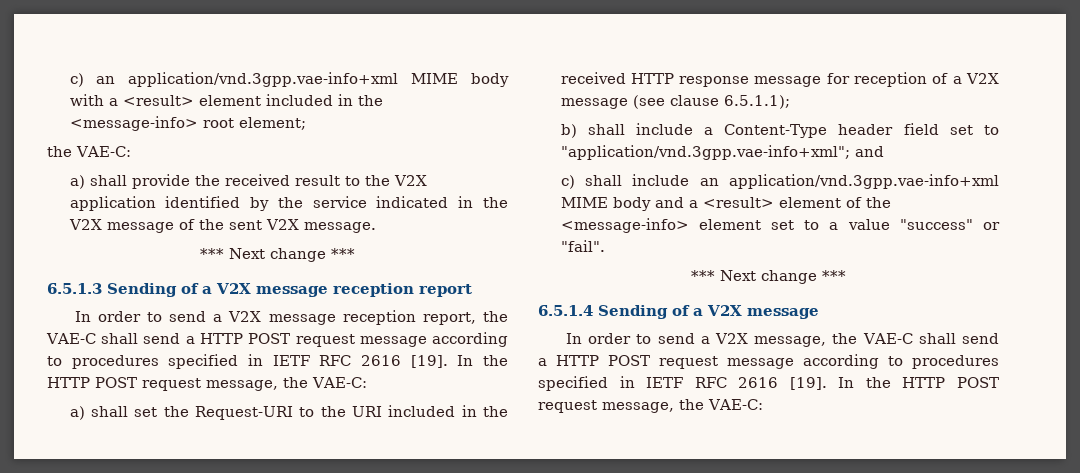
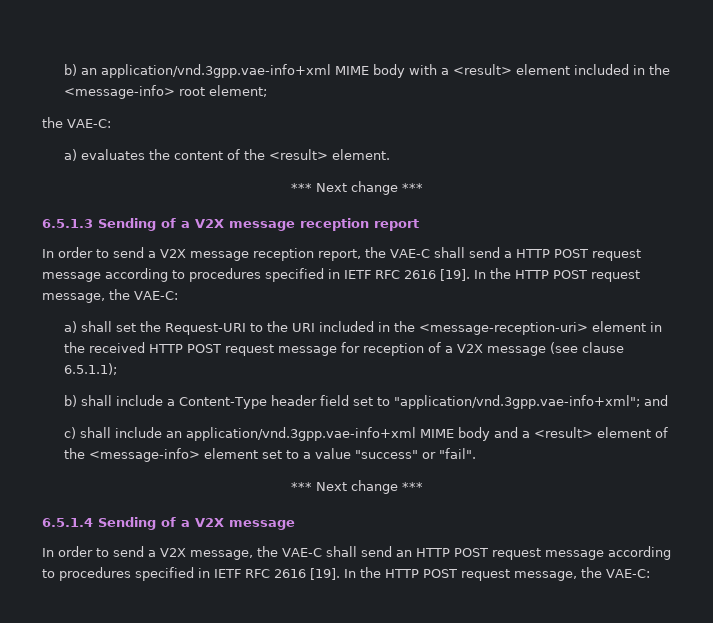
- c) an application/vnd.3gpp.vae-info+xml MIME body with a <result> element included in the <message-info> root element;
+ b) an application/vnd.3gpp.vae-info+xml MIME body with a <result> element included in the <message-info> root element;
- a) shall provide the received result to the V2X application identified by the service indicated in the V2X message of the sent V2X message.
+ a) evaluates the content of the <result> element.
- a) shall set the Request-URI to the URI included in the received HTTP response message for reception of a V2X message (see clause 6.5.1.1);
+ a) shall set the Request-URI to the URI included in the <message-reception-uri> element in the received HTTP POST request message for reception of a V2X message (see clause 6.5.1.1);
- In order to send a V2X message, the VAE-C shall send a HTTP POST request message according to procedures specified in IETF RFC 2616 [19].
+ In order to send a V2X message, the VAE-C shall send an HTTP POST request message according to procedures specified in IETF RFC 2616 [19].

